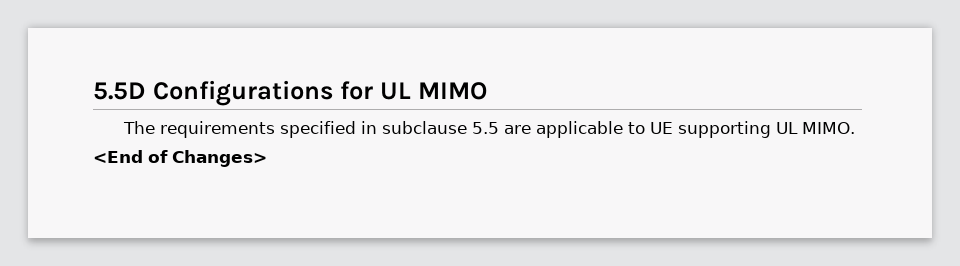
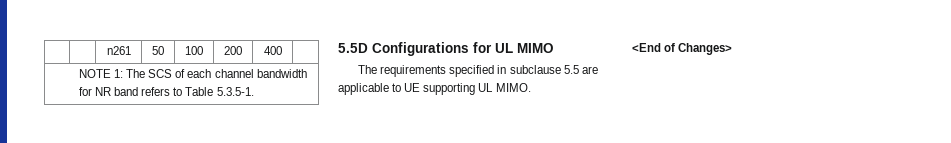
+ | | n261 | 50 | 100 | 200 | 400 |
+ NOTE 1: The SCS of each channel bandwidth for NR band refers to Table 5.3.5-1.

